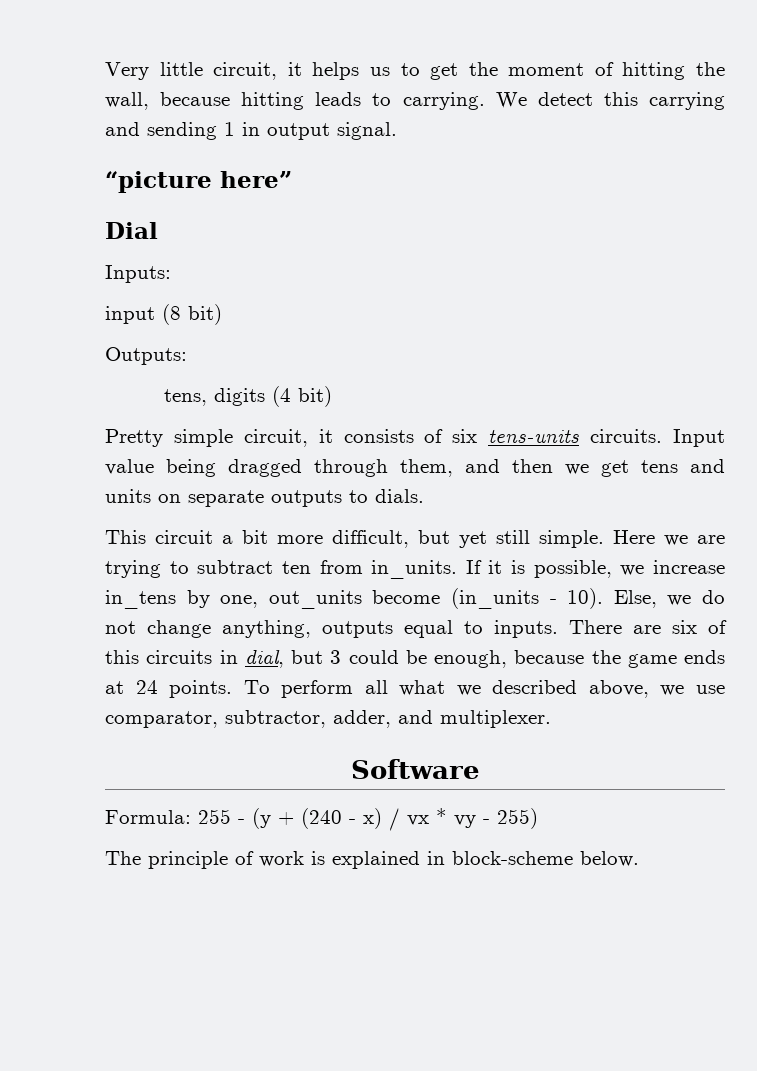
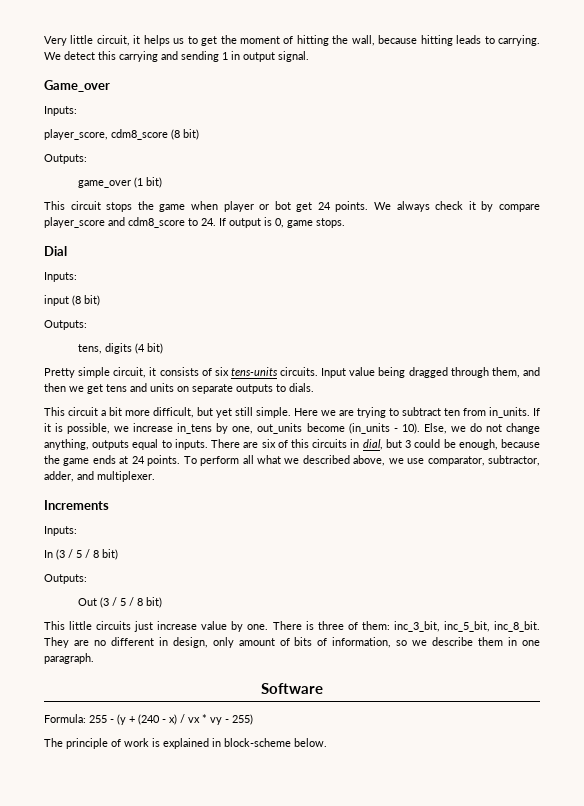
- “picture here”
+ Game_over
+ Inputs:
+ player_score, cdm8_score (8 bit)
+ Outputs:
+ game_over (1 bit)
+ This circuit stops the game when player or bot get 24 points. We always check it by compare player_score and cdm8_score to 24. If output is 0, game stops.
+ Increments
+ Inputs:
+ In (3 / 5 / 8 bit)
+ Outputs:
+ Out (3 / 5 / 8 bit)
+ This little circuits just increase value by one. There is three of them: inc_3_bit, inc_5_bit, inc_8_bit. They are no different in design, only amount of bits of information, so we describe them in one paragraph.

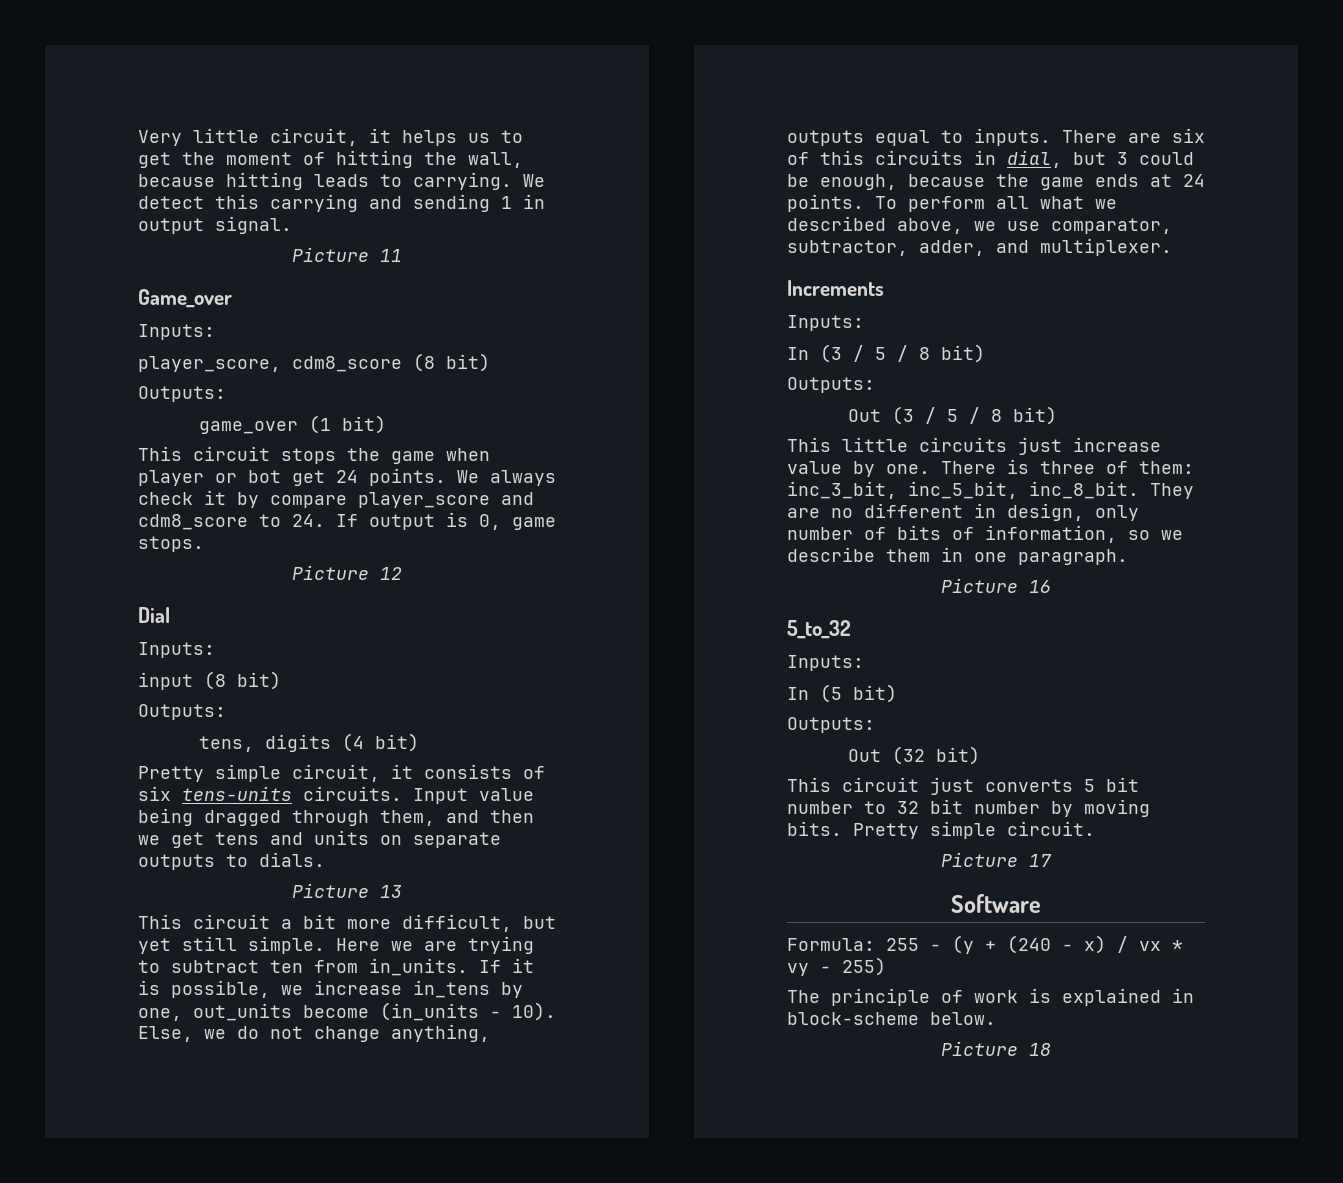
+ Picture 11
+ Picture 12
+ Picture 13
- They are no different in design, only amount of bits of information, so we describe them in one paragraph.
+ They are no different in design, only number of bits of information, so we describe them in one paragraph.
+ Picture 16
+ 5_to_32
+ Inputs:
+ In (5 bit)
+ Outputs:
+ Out (32 bit)
+ This circuit just converts 5 bit number to 32 bit number by moving bits. Pretty simple circuit.
+ Picture 17
+ Picture 18

